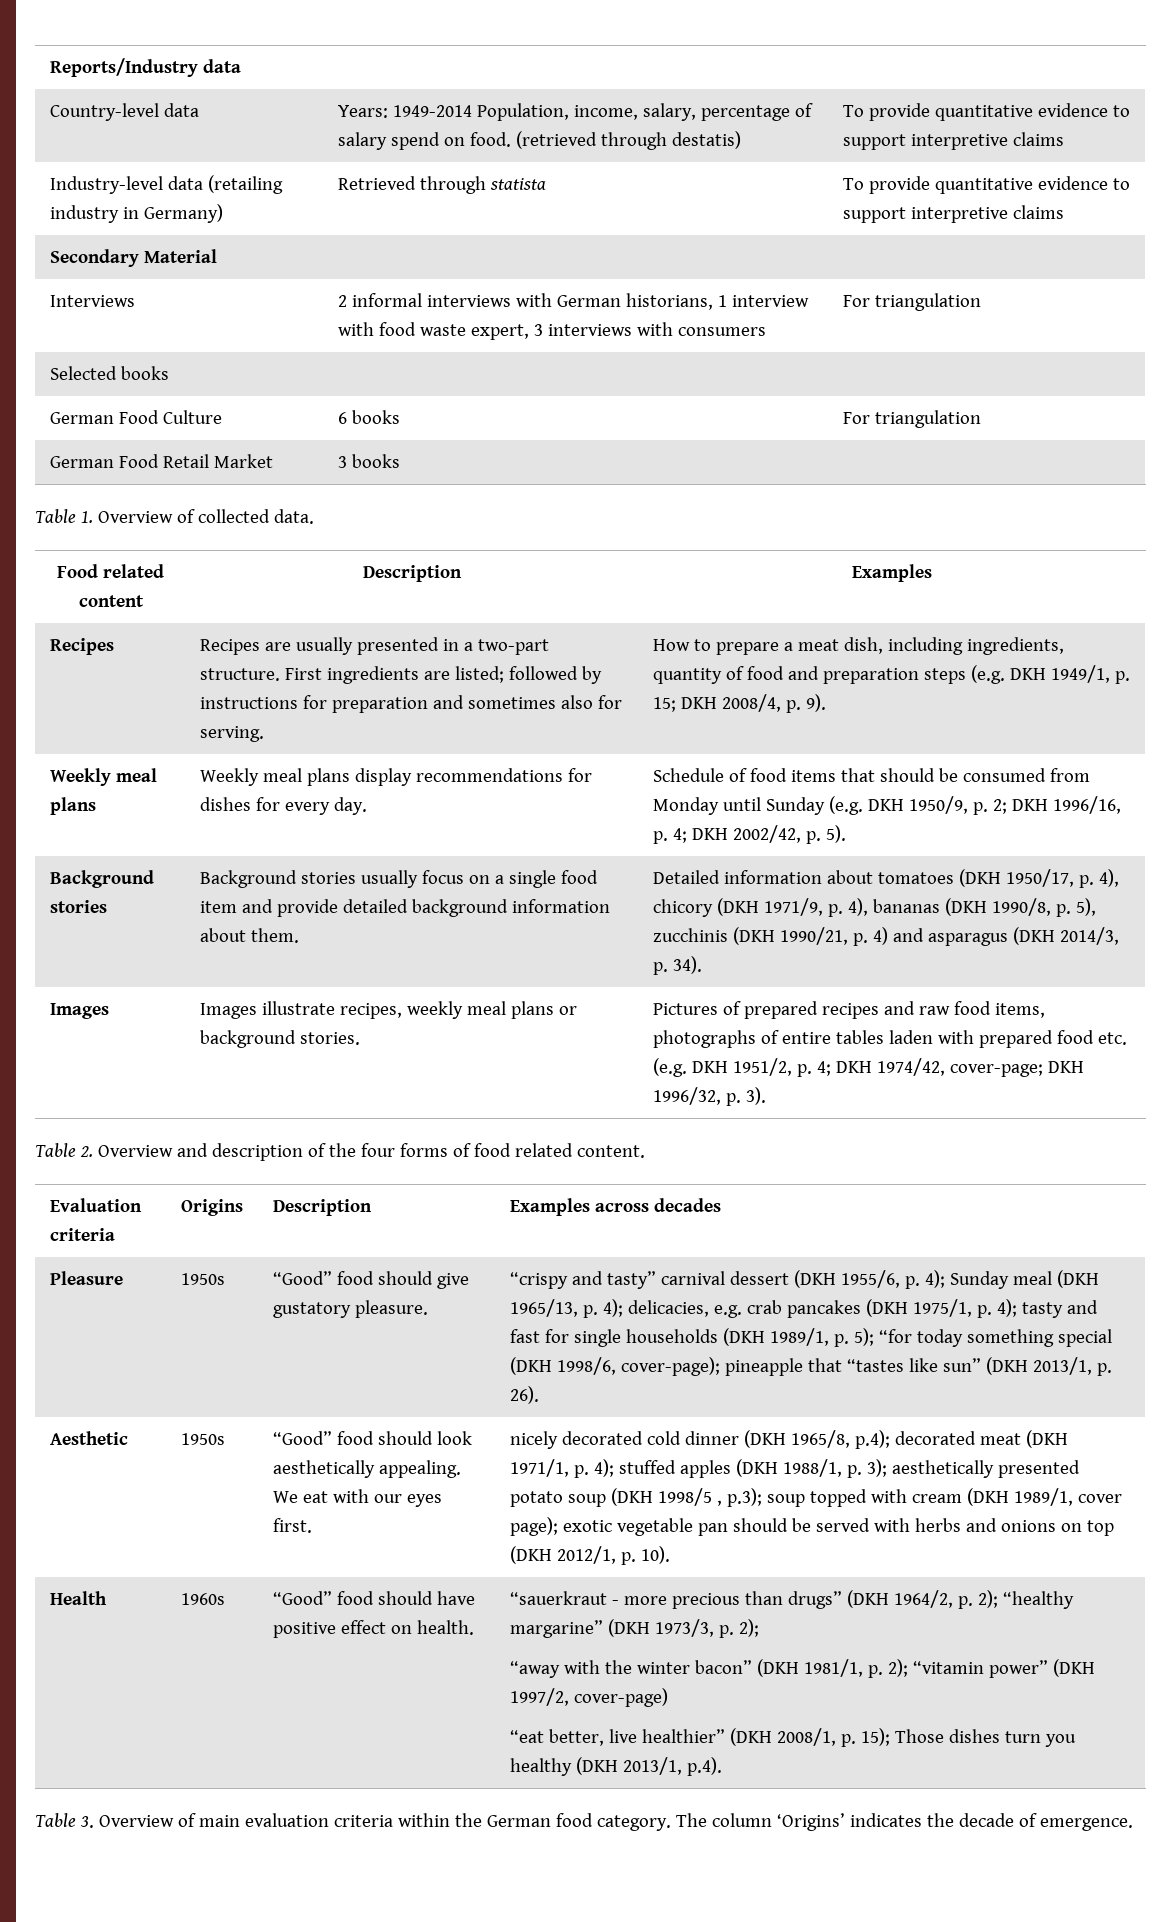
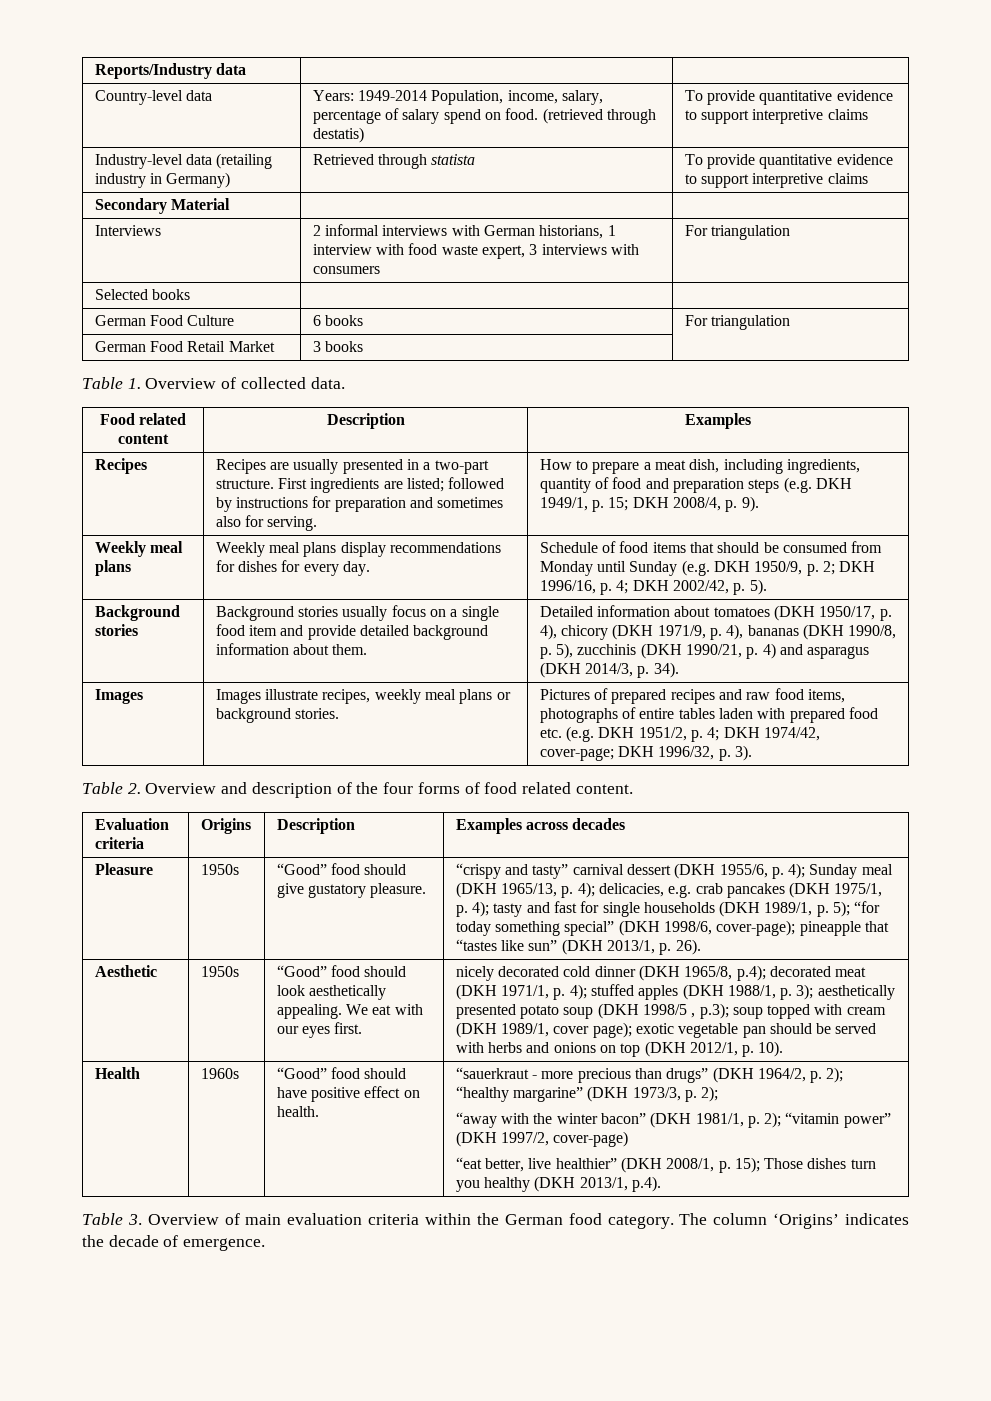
- “crispy and tasty” carnival dessert (DKH 1955/6, p. 4); Sunday meal (DKH 1965/13, p. 4); delicacies, e.g. crab pancakes (DKH 1975/1, p. 4); tasty and fast for single households (DKH 1989/1, p. 5); “for today something special (DKH 1998/6, cover-page); pineapple that “tastes like sun” (DKH 2013/1, p. 26).
+ “crispy and tasty” carnival dessert (DKH 1955/6, p. 4); Sunday meal (DKH 1965/13, p. 4); delicacies, e.g. crab pancakes (DKH 1975/1, p. 4); tasty and fast for single households (DKH 1989/1, p. 5); “for today something special” (DKH 1998/6, cover-page); pineapple that “tastes like sun” (DKH 2013/1, p. 26).

